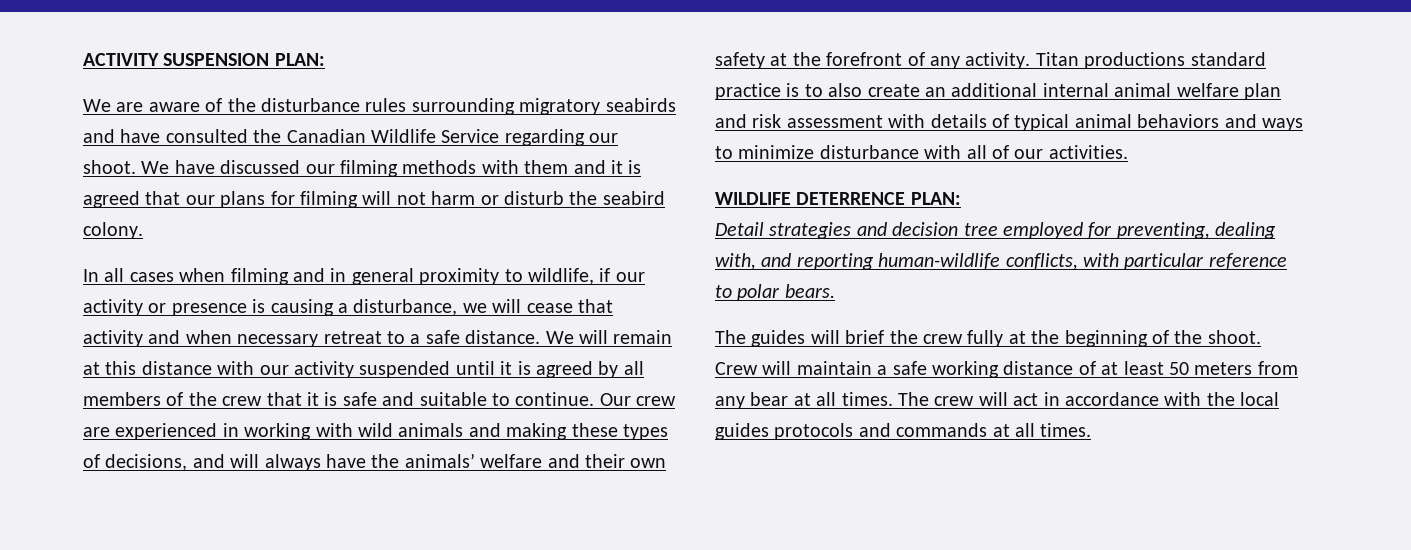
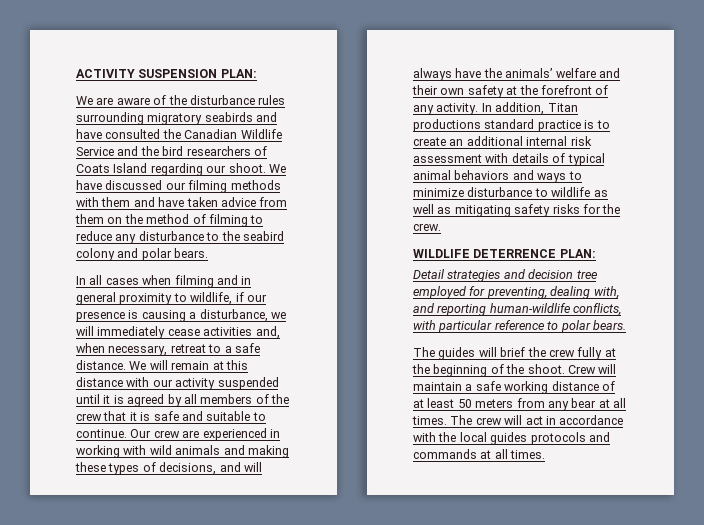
- We are aware of the disturbance rules surrounding migratory seabirds and have consulted the Canadian Wildlife Service regarding our shoot.
+ We are aware of the disturbance rules surrounding migratory seabirds and have consulted the Canadian Wildlife Service and the bird researchers of Coats Island regarding our shoot.
- We have discussed our filming methods with them and it is agreed that our plans for filming will not harm or disturb the seabird colony.
+ We have discussed our filming methods with them and have taken advice from them on the method of filming to reduce any disturbance to the seabird colony and polar bears.
- In all cases when filming and in general proximity to wildlife, if our activity or presence is causing a disturbance, we will cease that activity and when necessary retreat to a safe distance.
+ In all cases when filming and in general proximity to wildlife, if our presence is causing a disturbance, we will immediately cease activities and, when necessary, retreat to a safe distance.
- Titan productions standard practice is to also create an additional internal animal welfare plan and risk assessment with details of typical animal behaviors and ways to minimize disturbance with all of our activities.
+ In addition, Titan productions standard practice is to create an additional internal risk assessment with details of typical animal behaviors and ways to minimize disturbance to wildlife as well as mitigating safety risks for the crew.

